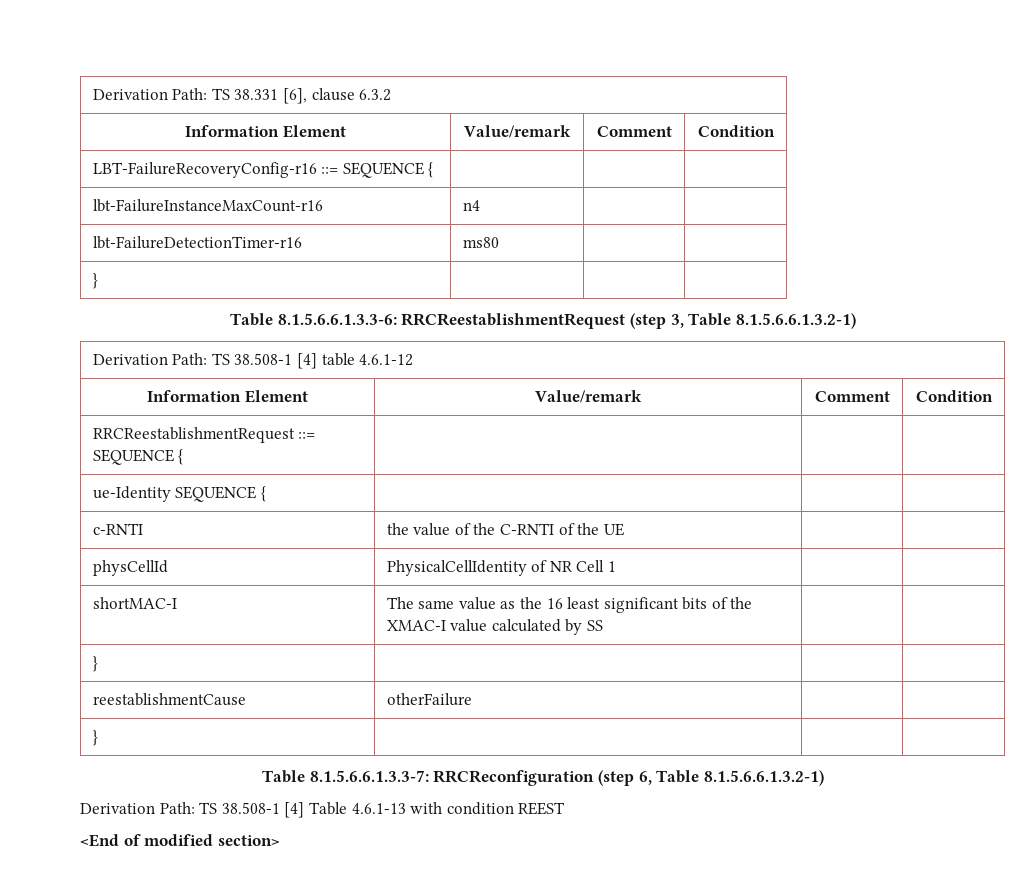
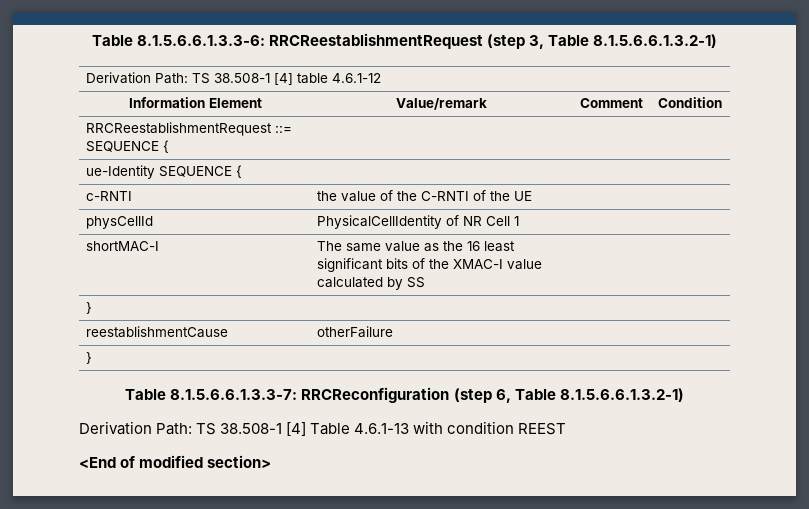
- Derivation Path: TS 38.331 [6], clause 6.3.2
- Information Element | Value/remark | Comment | Condition
- LBT-FailureRecoveryConfig-r16 ::= SEQUENCE { | | |
- lbt-FailureInstanceMaxCount-r16 | n4 | |
- lbt-FailureDetectionTimer-r16 | ms80 | |
- } | | |

